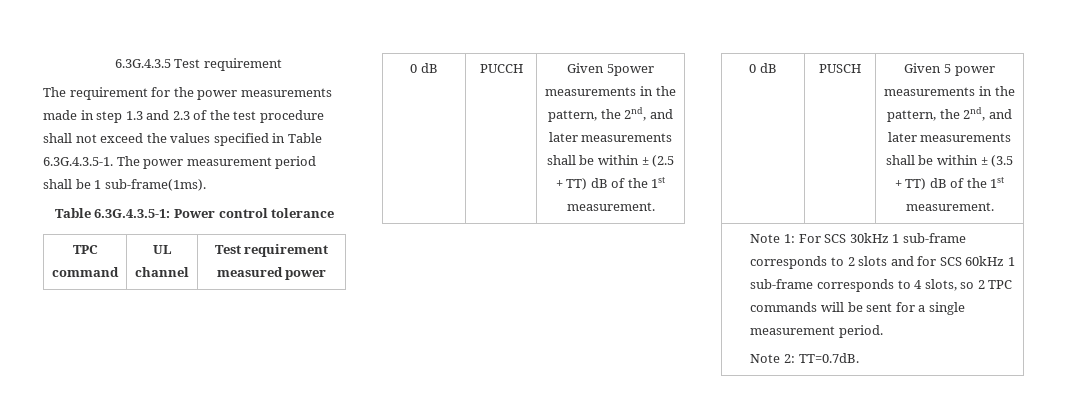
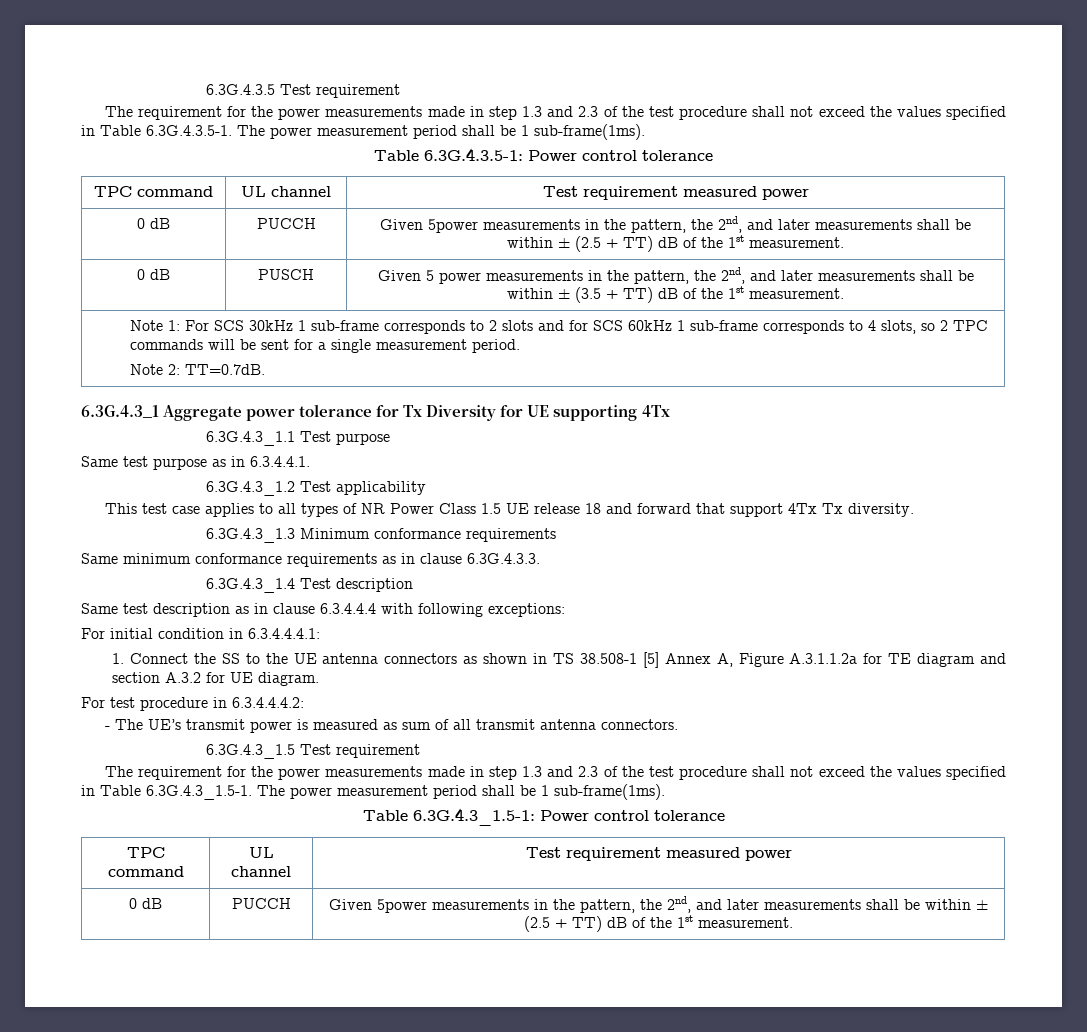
+ 6.3G.4.3_1 Aggregate power tolerance for Tx Diversity for UE supporting 4Tx
+ 6.3G.4.3_1.1 Test purpose
+ Same test purpose as in 6.3.4.4.1.
+ 6.3G.4.3_1.2 Test applicability
+ This test case applies to all types of NR Power Class 1.5 UE release 18 and forward that support 4Tx Tx diversity.
+ 6.3G.4.3_1.3 Minimum conformance requirements
+ Same minimum conformance requirements as in clause 6.3G.4.3.3.
+ 6.3G.4.3_1.4 Test description
+ Same test description as in clause 6.3.4.4.4 with following exceptions:
+ For initial condition in 6.3.4.4.4.1:
+ 1. Connect the SS to the UE antenna connectors as shown in TS 38.508-1 [5] Annex A, Figure A.3.1.1.2a for TE diagram and section A.3.2 for UE diagram.
+ For test procedure in 6.3.4.4.4.2:
+ - The UE’s transmit power is measured as sum of all transmit antenna connectors.
+ 6.3G.4.3_1.5 Test requirement
+ The requirement for the power measurements made in step 1.3 and 2.3 of the test procedure shall not exceed the values specified in Table 6.3G.4.3_1.5-1. The power measurement period shall be 1 sub-frame(1ms).
+ Table 6.3G.4.3_1.5-1: Power control tolerance
+ TPC command | UL channel | Test requirement measured power
+ 0 dB | PUCCH | Given 5power measurements in the pattern, the 2nd, and later measurements shall be within ± (2.5 + TT) dB of the 1st measurement.

